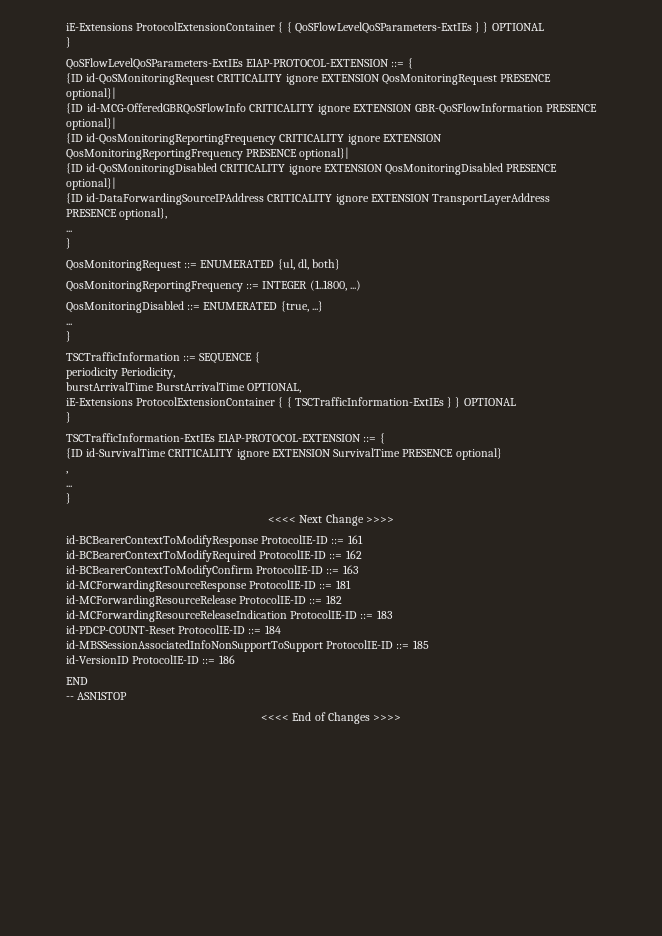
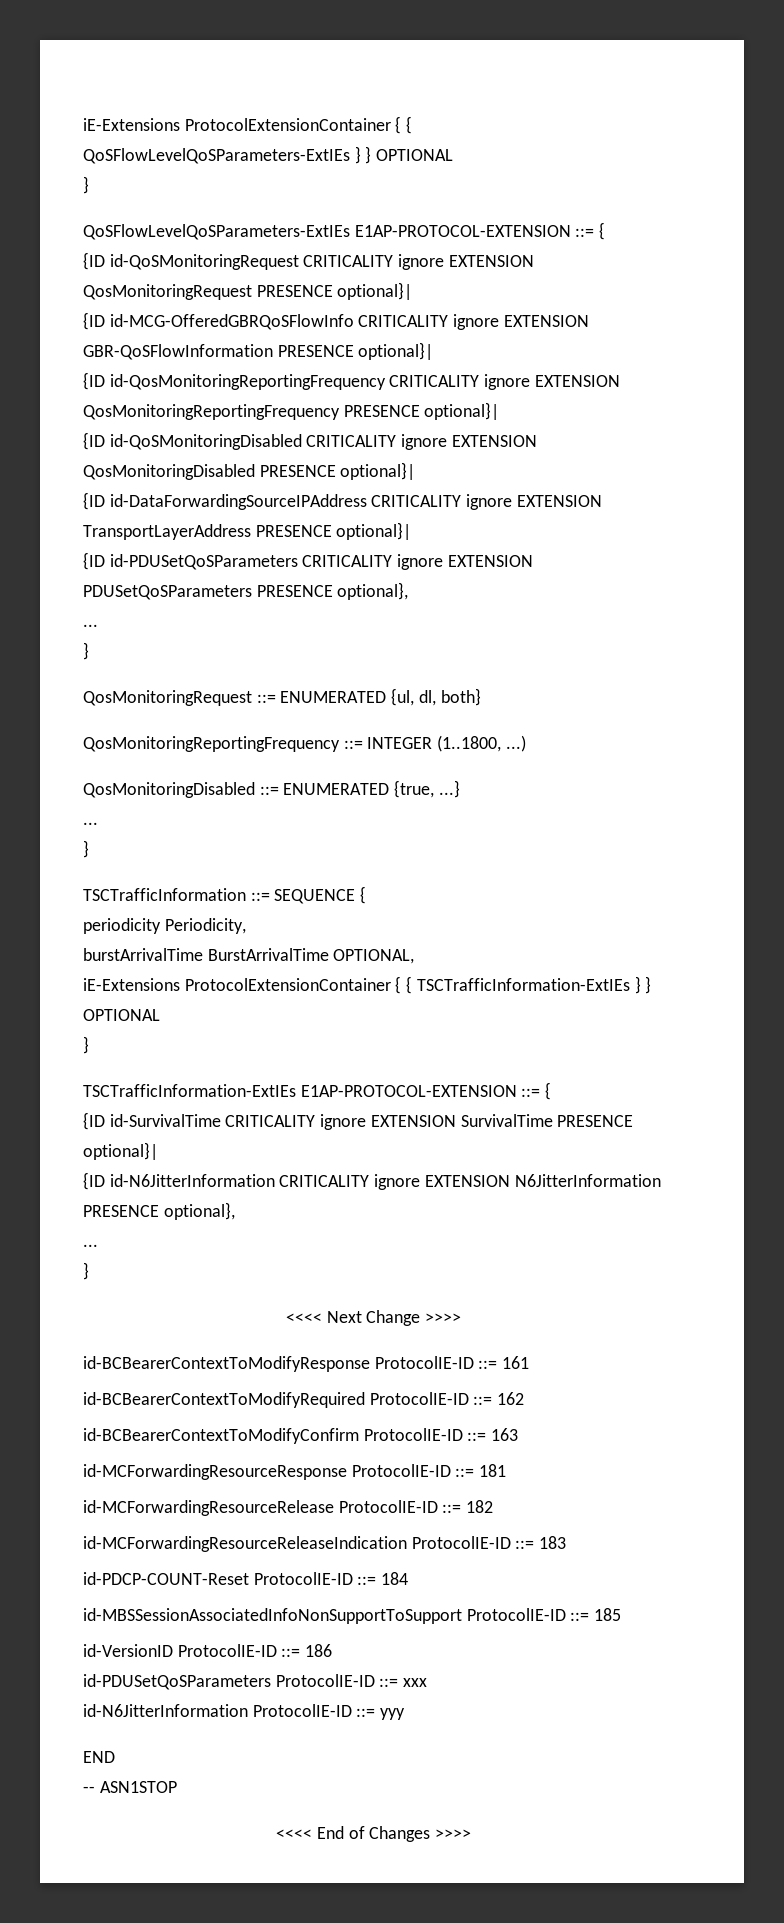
- {ID id-DataForwardingSourceIPAddress CRITICALITY ignore EXTENSION TransportLayerAddress PRESENCE optional},
+ {ID id-DataForwardingSourceIPAddress CRITICALITY ignore EXTENSION TransportLayerAddress PRESENCE optional}|
+ {ID id-PDUSetQoSParameters CRITICALITY ignore EXTENSION PDUSetQoSParameters PRESENCE optional},
- {ID id-SurvivalTime CRITICALITY ignore EXTENSION SurvivalTime PRESENCE optional}
- ,
+ {ID id-SurvivalTime CRITICALITY ignore EXTENSION SurvivalTime PRESENCE optional}|
+ {ID id-N6JitterInformation CRITICALITY ignore EXTENSION N6JitterInformation PRESENCE optional},
+ id-PDUSetQoSParameters ProtocolIE-ID ::= xxx
+ id-N6JitterInformation ProtocolIE-ID ::= yyy

